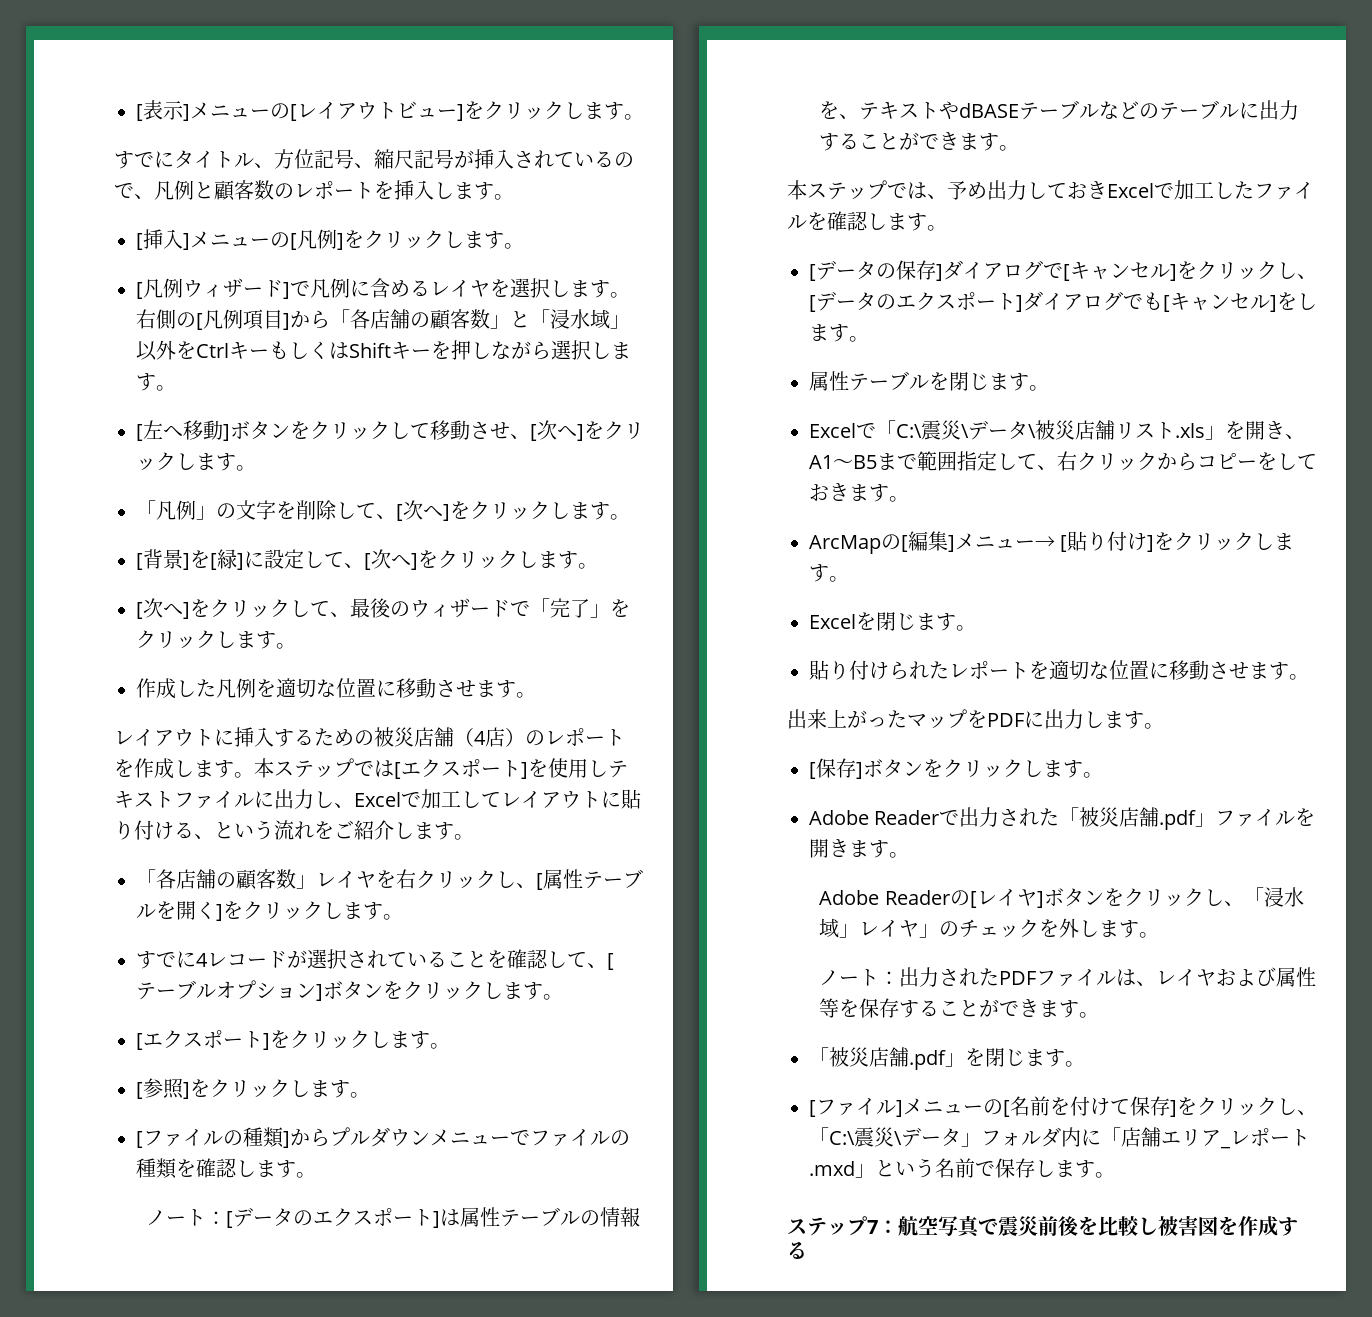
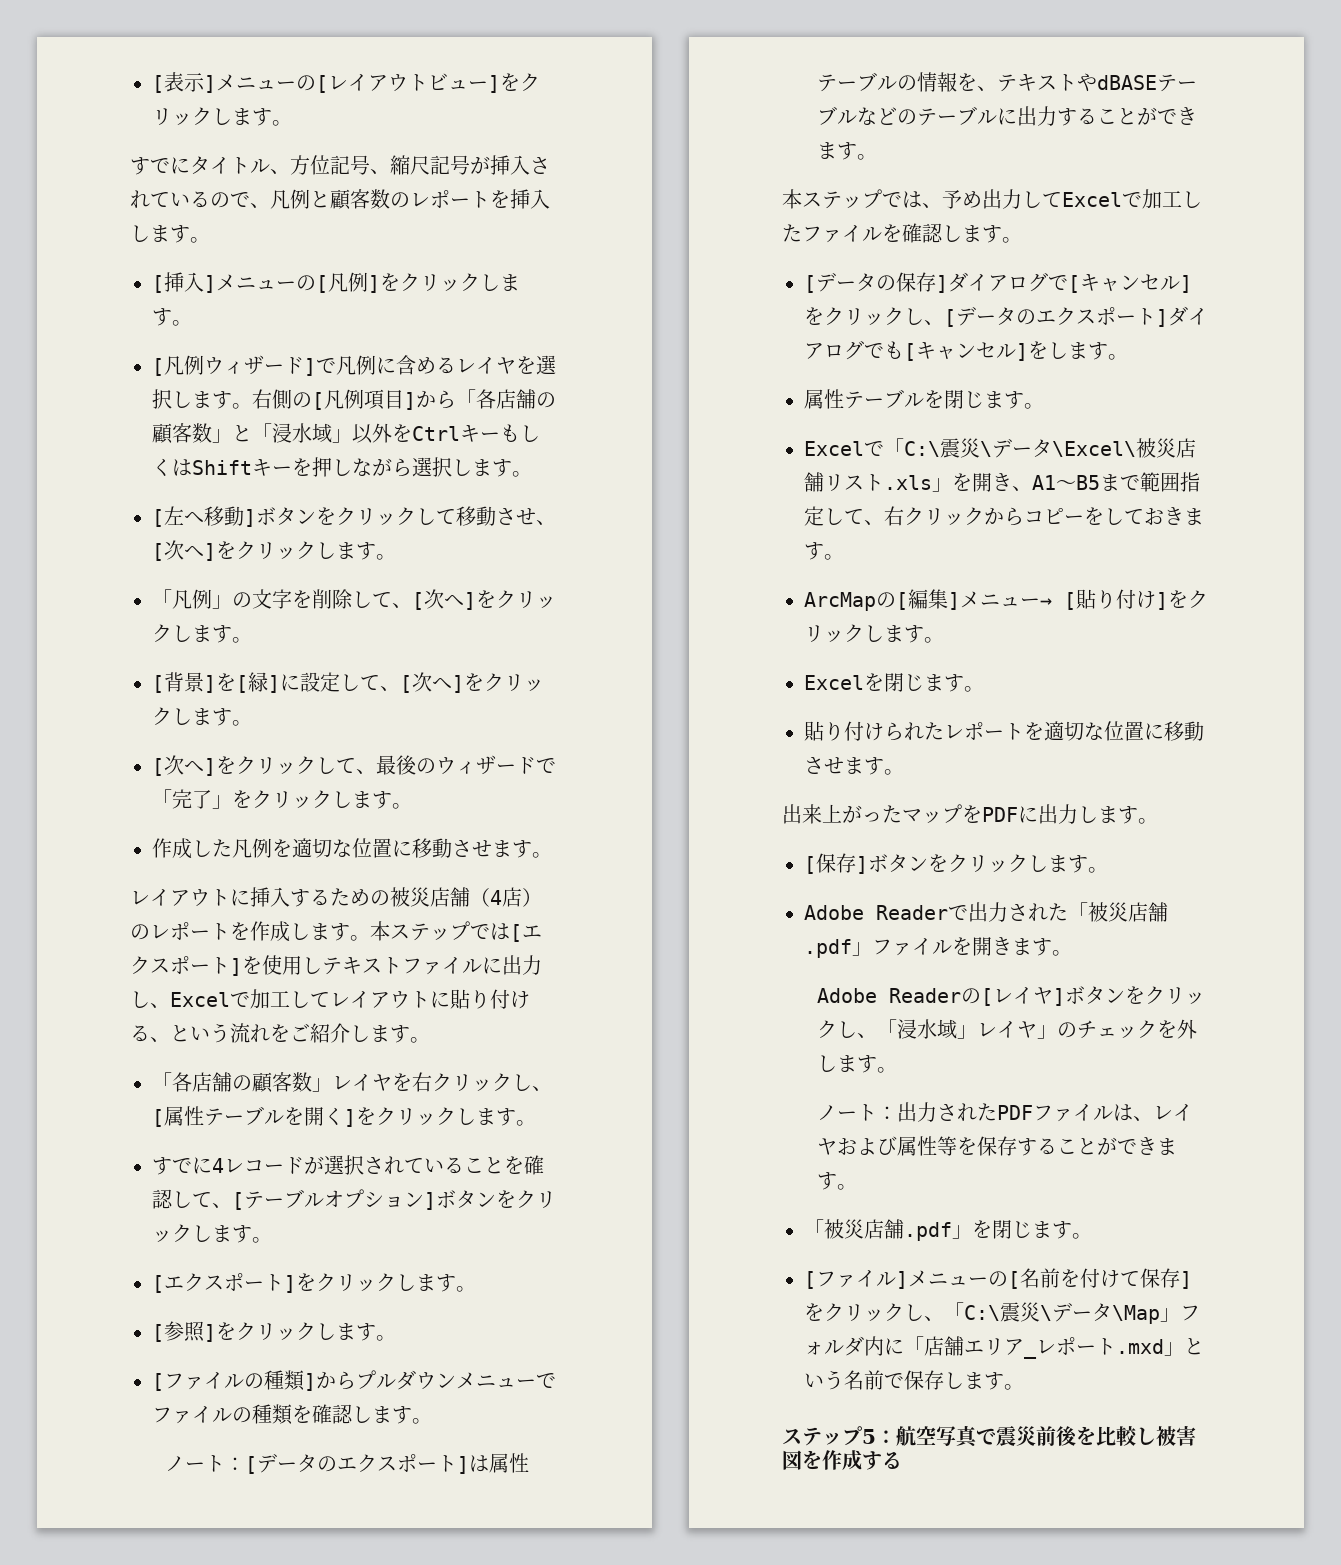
- 本ステップでは、予め出力しておきExcelで加工したファイルを確認します。
+ 本ステップでは、予め出力してExcelで加工したファイルを確認します。
- Excelで「C:\震災\データ\被災店舗リスト.xls」を開き、A1～B5まで範囲指定して、右クリックからコピーをしておきます。
+ Excelで「C:\震災\データ\Excel\被災店舗リスト.xls」を開き、A1～B5まで範囲指定して、右クリックからコピーをしておきます。
- [ファイル]メニューの[名前を付けて保存]をクリックし、「C:\震災\データ」フォルダ内に「店舗エリア_レポート.mxd」という名前で保存します。
+ [ファイル]メニューの[名前を付けて保存]をクリックし、「C:\震災\データ\Map」フォルダ内に「店舗エリア_レポート.mxd」という名前で保存します。
- ステップ7：航空写真で震災前後を比較し被害図を作成する
+ ステップ5：航空写真で震災前後を比較し被害図を作成する

